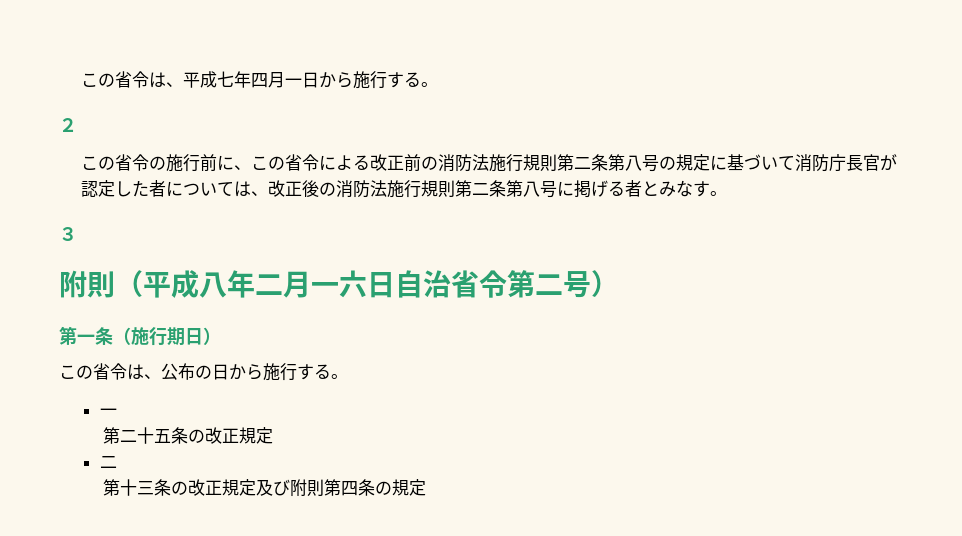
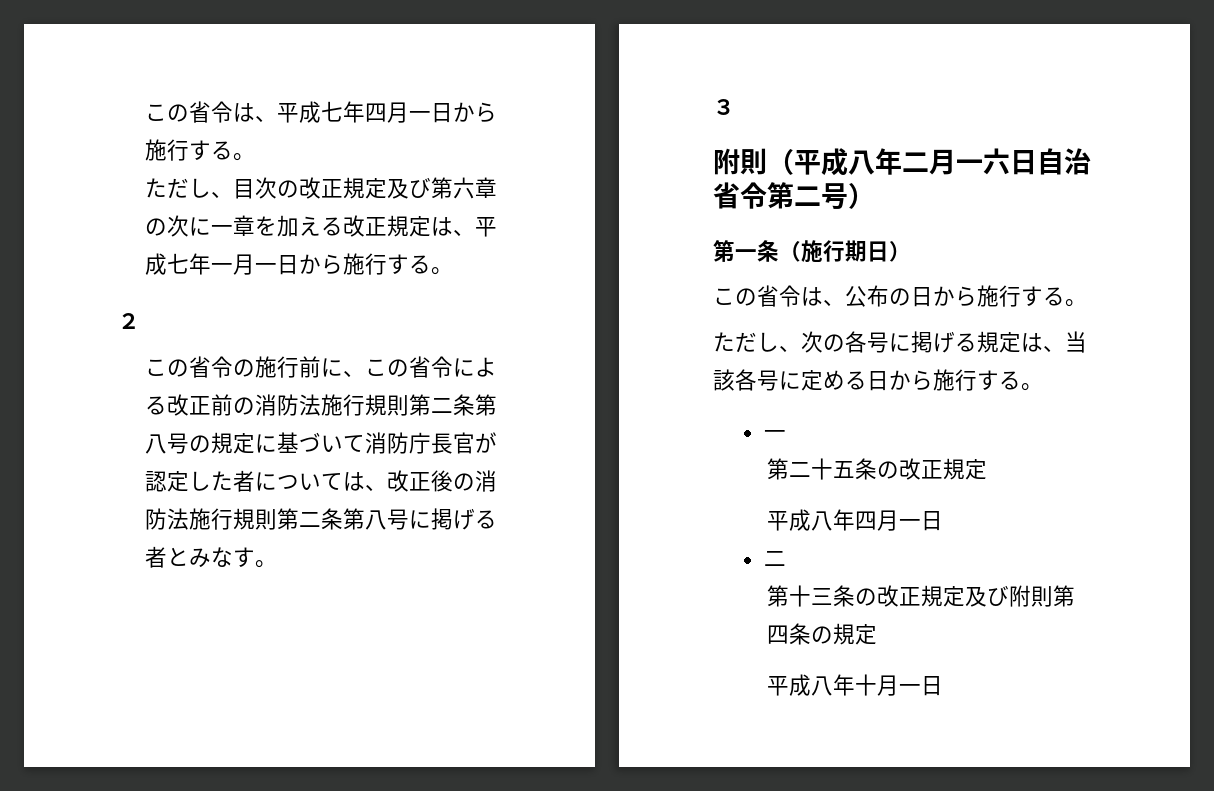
+ ただし、目次の改正規定及び第六章の次に一章を加える改正規定は、平成七年一月一日から施行する。
+ ただし、次の各号に掲げる規定は、当該各号に定める日から施行する。
+ 平成八年四月一日
+ 平成八年十月一日

